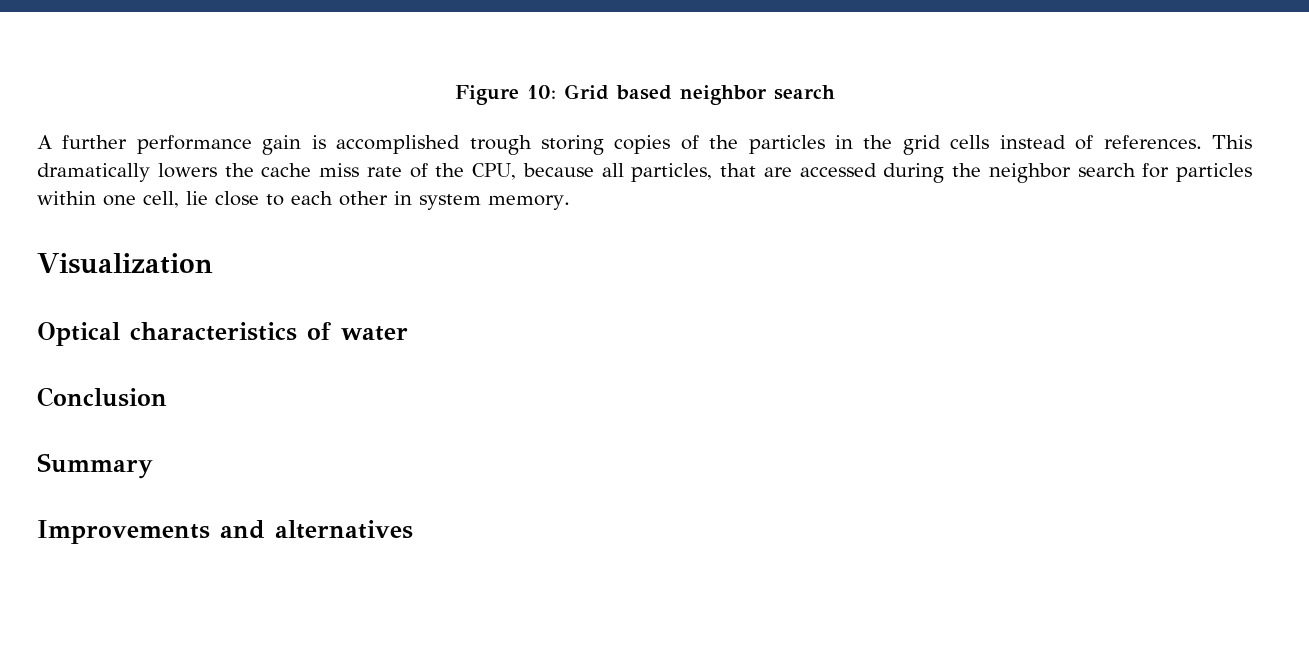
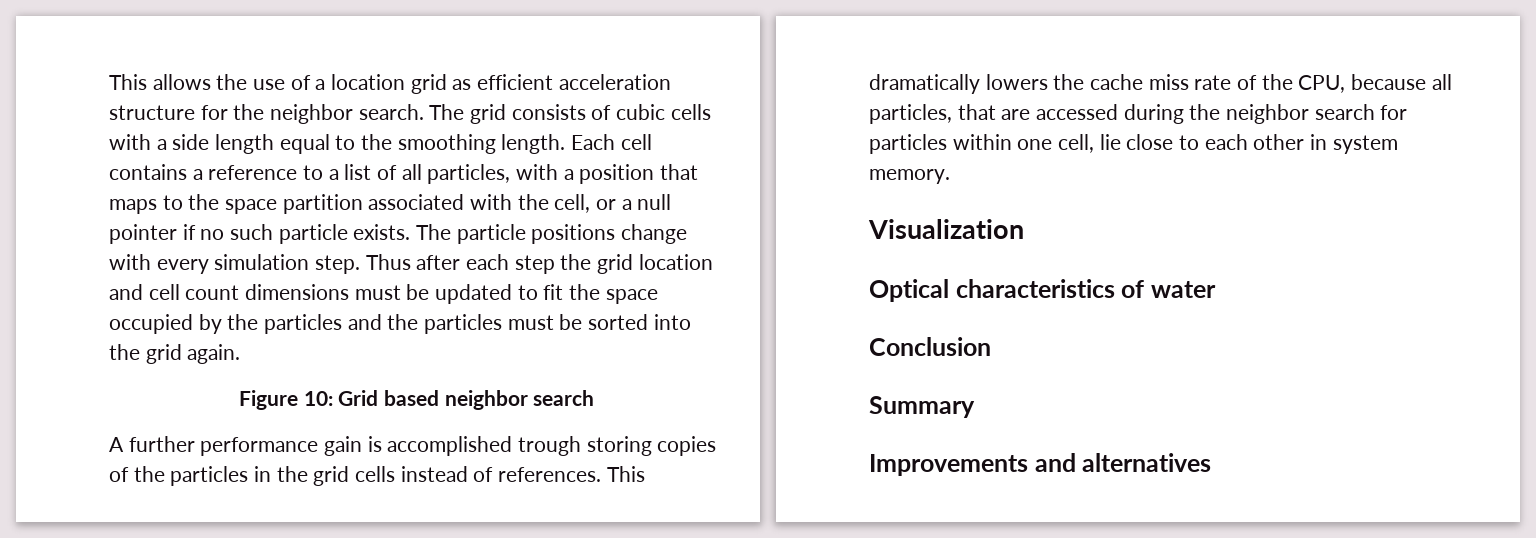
+ This allows the use of a location grid as efficient acceleration structure for the neighbor search. The grid consists of cubic cells with a side length equal to the smoothing length. Each cell contains a reference to a list of all particles, with a position that maps to the space partition associated with the cell, or a null pointer if no such particle exists. The particle positions change with every simulation step. Thus after each step the grid location and cell count dimensions must be updated to fit the space occupied by the particles and the particles must be sorted into the grid again.

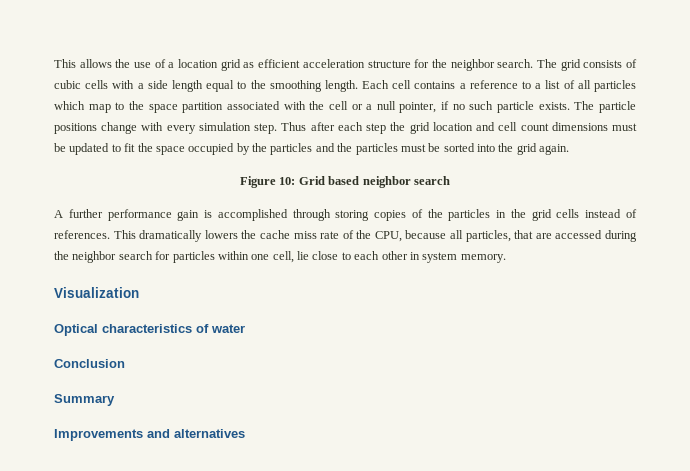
- Each cell contains a reference to a list of all particles, with a position that maps to the space partition associated with the cell, or a null pointer if no such particle exists.
+ Each cell contains a reference to a list of all particles which map to the space partition associated with the cell or a null pointer, if no such particle exists.
- A further performance gain is accomplished trough storing copies of the particles in the grid cells instead of references.
+ A further performance gain is accomplished through storing copies of the particles in the grid cells instead of references.

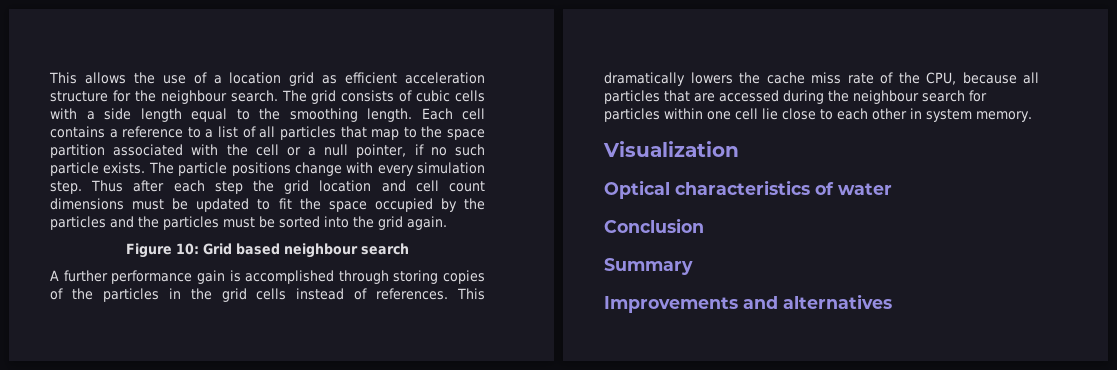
- This allows the use of a location grid as efficient acceleration structure for the neighbor search.
+ This allows the use of a location grid as efficient acceleration structure for the neighbour search.
- Each cell contains a reference to a list of all particles which map to the space partition associated with the cell or a null pointer, if no such particle exists.
+ Each cell contains a reference to a list of all particles that map to the space partition associated with the cell or a null pointer, if no such particle exists.
- Figure 10: Grid based neighbor search
+ Figure 10: Grid based neighbour search
- This dramatically lowers the cache miss rate of the CPU, because all particles, that are accessed during the neighbor search for particles within one cell, lie close to each other in system memory.
+ This dramatically lowers the cache miss rate of the CPU, because all particles that are accessed during the neighbour search for particles within one cell lie close to each other in system memory.

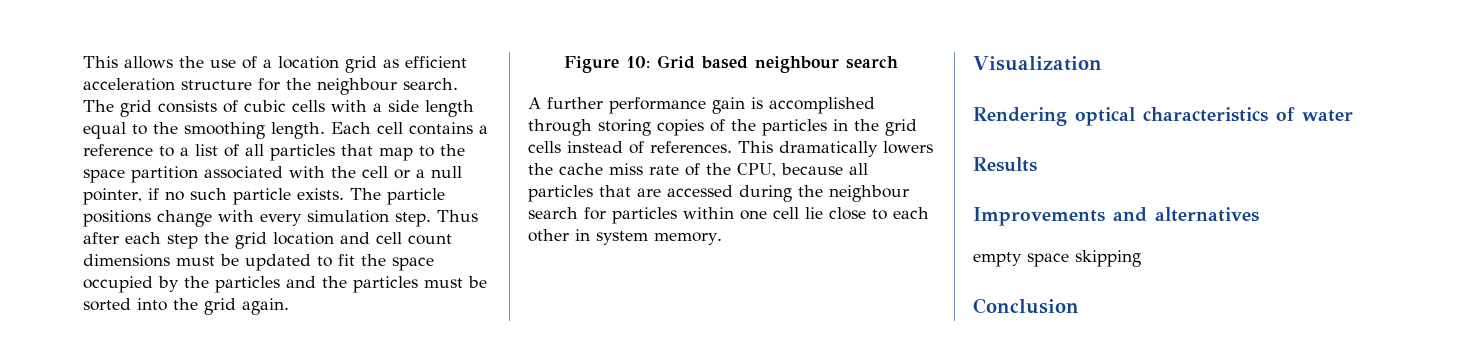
- Optical characteristics of water
+ Rendering optical characteristics of water
- Conclusion
- Summary
+ Results
+ empty space skipping
+ Conclusion

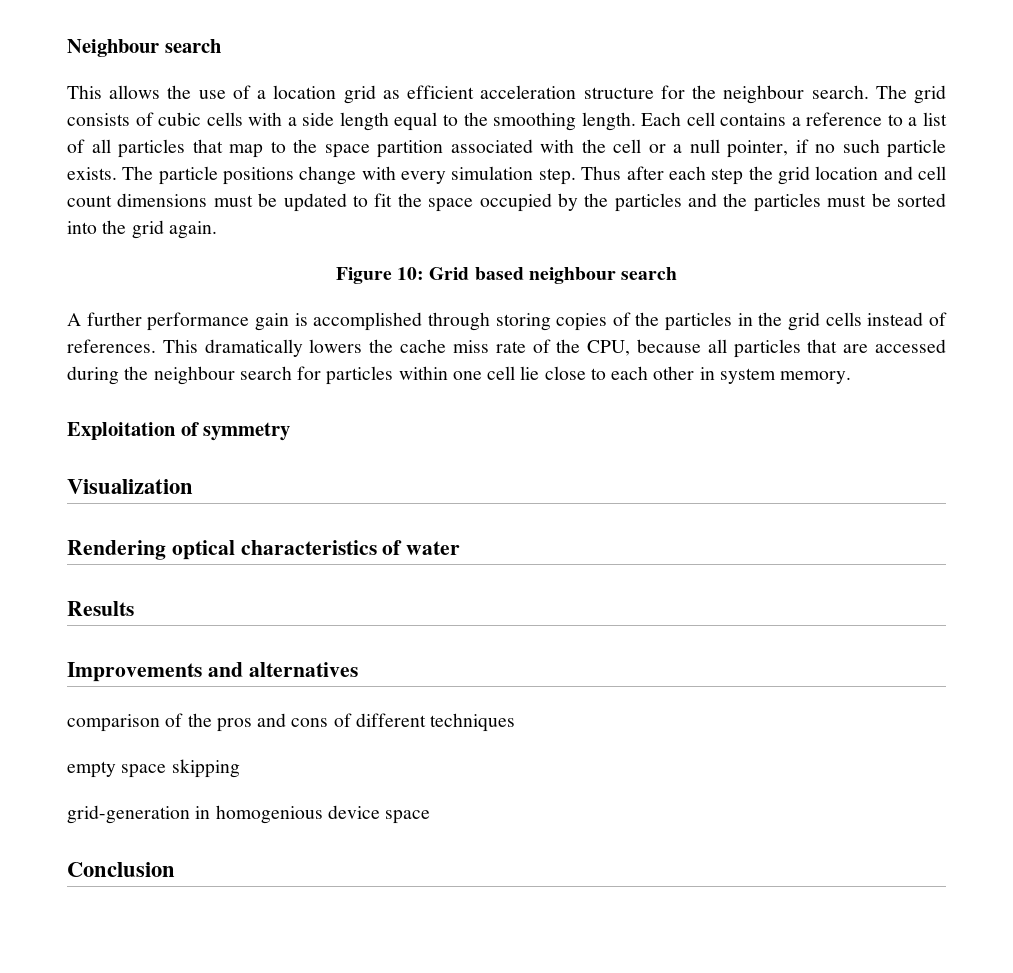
+ Neighbour search
+ Exploitation of symmetry
+ comparison of the pros and cons of different techniques
  empty space skipping
+ grid-generation in homogenious device space

